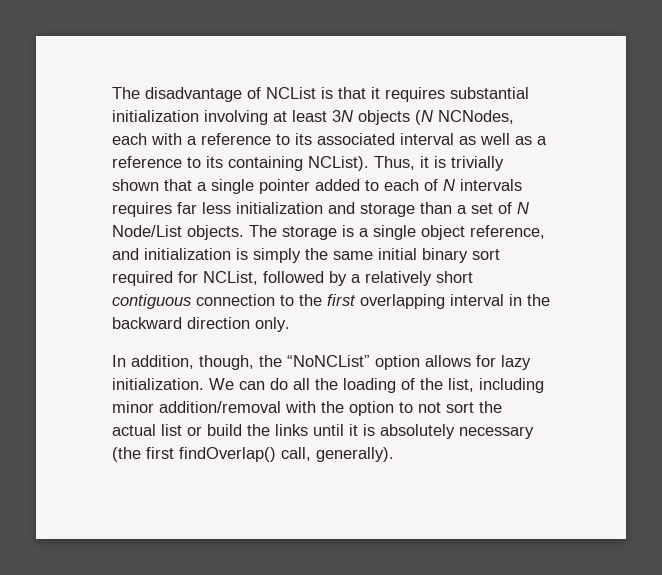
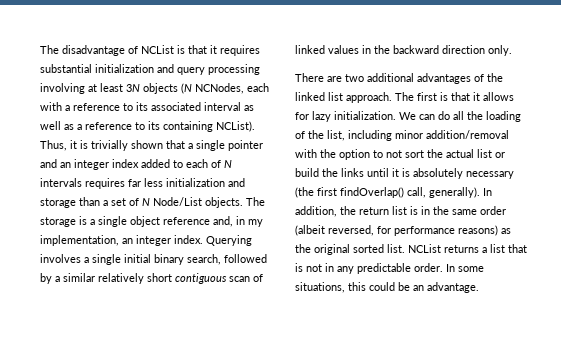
- The disadvantage of NCList is that it requires substantial initialization involving at least 3N objects (N NCNodes, each with a reference to its associated interval as well as a reference to its containing NCList).
+ The disadvantage of NCList is that it requires substantial initialization and query processing involving at least 3N objects (N NCNodes, each with a reference to its associated interval as well as a reference to its containing NCList).
- Thus, it is trivially shown that a single pointer added to each of N intervals requires far less initialization and storage than a set of N Node/List objects.
+ Thus, it is trivially shown that a single pointer and an integer index added to each of N intervals requires far less initialization and storage than a set of N Node/List objects.
- The storage is a single object reference, and initialization is simply the same initial binary sort required for NCList, followed by a relatively short contiguous connection to the first overlapping interval in the backward direction only.
+ The storage is a single object reference and, in my implementation, an integer index. Querying involves a single initial binary search, followed by a similar relatively short contiguous scan of linked values in the backward direction only.
- In addition, though, the “NoNCList” option allows for lazy initialization.
+ There are two additional advantages of the linked list approach. The first is that it allows for lazy initialization.
+ In addition, the return list is in the same order (albeit reversed, for performance reasons) as the original sorted list. NCList returns a list that is not in any predictable order. In some situations, this could be an advantage.

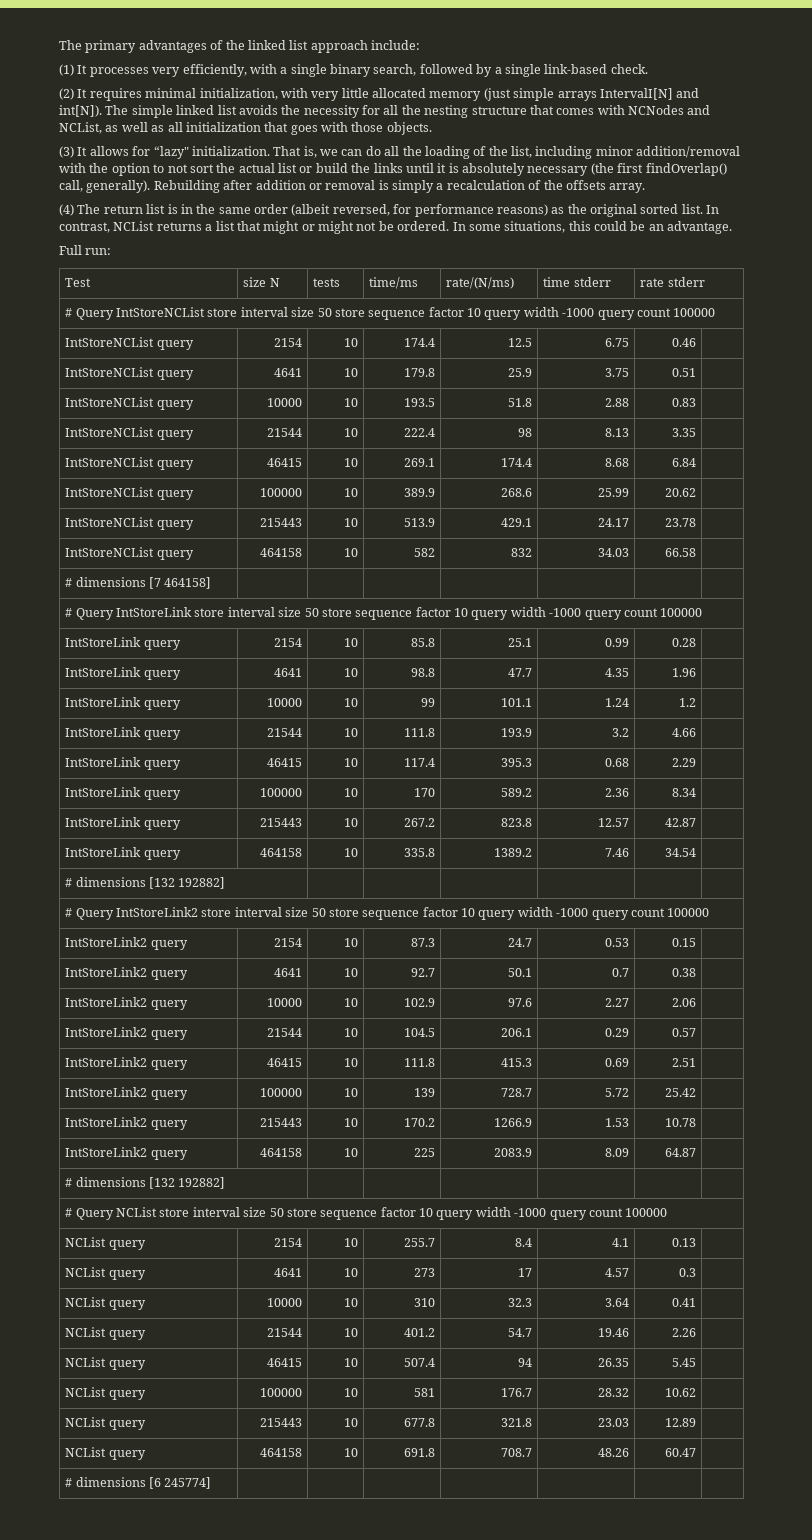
- The disadvantage of NCList is that it requires substantial initialization and query processing involving at least 3N objects (N NCNodes, each with a reference to its associated interval as well as a reference to its containing NCList). Thus, it is trivially shown that a single pointer and an integer index added to each of N intervals requires far less initialization and storage than a set of N Node/List objects. The storage is a single object reference and, in my implementation, an integer index. Querying involves a single initial binary search, followed by a similar relatively short contiguous scan of linked values in the backward direction only.
- There are two additional advantages of the linked list approach. The first is that it allows for lazy initialization. We can do all the loading of the list, including minor addition/removal with the option to not sort the actual list or build the links until it is absolutely necessary (the first findOverlap() call, generally).
+ The primary advantages of the linked list approach include:
+ (1) It processes very efficiently, with a single binary search, followed by a single link-based check.
+ (2) It requires minimal initialization, with very little allocated memory (just simple arrays IntervalI[N] and int[N]). The simple linked list avoids the necessity for all the nesting structure that comes with NCNodes and NCList, as well as all initialization that goes with those objects.
+ (3) It allows for “lazy" initialization. That is, we can do all the loading of the list, including minor addition/removal with the option to not sort the actual list or build the links until it is absolutely necessary (the first findOverlap() call, generally).
- In addition, the return list is in the same order (albeit reversed, for performance reasons) as the original sorted list.
+ Rebuilding after addition or removal is simply a recalculation of the offsets array.
+ (4) The return list is in the same order (albeit reversed, for performance reasons) as the original sorted list.
- NCList returns a list that is not in any predictable order.
+ In contrast, NCList returns a list that might or might not be ordered.
+ Full run:
+ Test | size N | tests | time/ms | rate/(N/ms) | time stderr | rate stderr
+ # Query IntStoreNCList store interval size 50 store sequence factor 10 query width -1000 query count 100000
+ IntStoreNCList query | 2154 | 10 | 174.4 | 12.5 | 6.75 | 0.46 |
+ IntStoreNCList query | 4641 | 10 | 179.8 | 25.9 | 3.75 | 0.51 |
+ IntStoreNCList query | 10000 | 10 | 193.5 | 51.8 | 2.88 | 0.83 |
+ IntStoreNCList query | 21544 | 10 | 222.4 | 98 | 8.13 | 3.35 |
+ IntStoreNCList query | 46415 | 10 | 269.1 | 174.4 | 8.68 | 6.84 |
+ IntStoreNCList query | 100000 | 10 | 389.9 | 268.6 | 25.99 | 20.62 |
+ IntStoreNCList query | 215443 | 10 | 513.9 | 429.1 | 24.17 | 23.78 |
+ IntStoreNCList query | 464158 | 10 | 582 | 832 | 34.03 | 66.58 |
+ # dimensions [7 464158] | | | | | | |
+ # Query IntStoreLink store interval size 50 store sequence factor 10 query width -1000 query count 100000
+ IntStoreLink query | 2154 | 10 | 85.8 | 25.1 | 0.99 | 0.28 |
+ IntStoreLink query | 4641 | 10 | 98.8 | 47.7 | 4.35 | 1.96 |
+ IntStoreLink query | 10000 | 10 | 99 | 101.1 | 1.24 | 1.2 |
+ IntStoreLink query | 21544 | 10 | 111.8 | 193.9 | 3.2 | 4.66 |
+ IntStoreLink query | 46415 | 10 | 117.4 | 395.3 | 0.68 | 2.29 |
+ IntStoreLink query | 100000 | 10 | 170 | 589.2 | 2.36 | 8.34 |
+ IntStoreLink query | 215443 | 10 | 267.2 | 823.8 | 12.57 | 42.87 |
+ IntStoreLink query | 464158 | 10 | 335.8 | 1389.2 | 7.46 | 34.54 |
+ # dimensions [132 192882] | | | | | |
+ # Query IntStoreLink2 store interval size 50 store sequence factor 10 query width -1000 query count 100000
+ IntStoreLink2 query | 2154 | 10 | 87.3 | 24.7 | 0.53 | 0.15 |
+ IntStoreLink2 query | 4641 | 10 | 92.7 | 50.1 | 0.7 | 0.38 |
+ IntStoreLink2 query | 10000 | 10 | 102.9 | 97.6 | 2.27 | 2.06 |
+ IntStoreLink2 query | 21544 | 10 | 104.5 | 206.1 | 0.29 | 0.57 |
+ IntStoreLink2 query | 46415 | 10 | 111.8 | 415.3 | 0.69 | 2.51 |
+ IntStoreLink2 query | 100000 | 10 | 139 | 728.7 | 5.72 | 25.42 |
+ IntStoreLink2 query | 215443 | 10 | 170.2 | 1266.9 | 1.53 | 10.78 |
+ IntStoreLink2 query | 464158 | 10 | 225 | 2083.9 | 8.09 | 64.87 |
+ # dimensions [132 192882] | | | | | |
+ # Query NCList store interval size 50 store sequence factor 10 query width -1000 query count 100000
+ NCList query | 2154 | 10 | 255.7 | 8.4 | 4.1 | 0.13 |
+ NCList query | 4641 | 10 | 273 | 17 | 4.57 | 0.3 |
+ NCList query | 10000 | 10 | 310 | 32.3 | 3.64 | 0.41 |
+ NCList query | 21544 | 10 | 401.2 | 54.7 | 19.46 | 2.26 |
+ NCList query | 46415 | 10 | 507.4 | 94 | 26.35 | 5.45 |
+ NCList query | 100000 | 10 | 581 | 176.7 | 28.32 | 10.62 |
+ NCList query | 215443 | 10 | 677.8 | 321.8 | 23.03 | 12.89 |
+ NCList query | 464158 | 10 | 691.8 | 708.7 | 48.26 | 60.47 |
+ # dimensions [6 245774] | | | | | | |

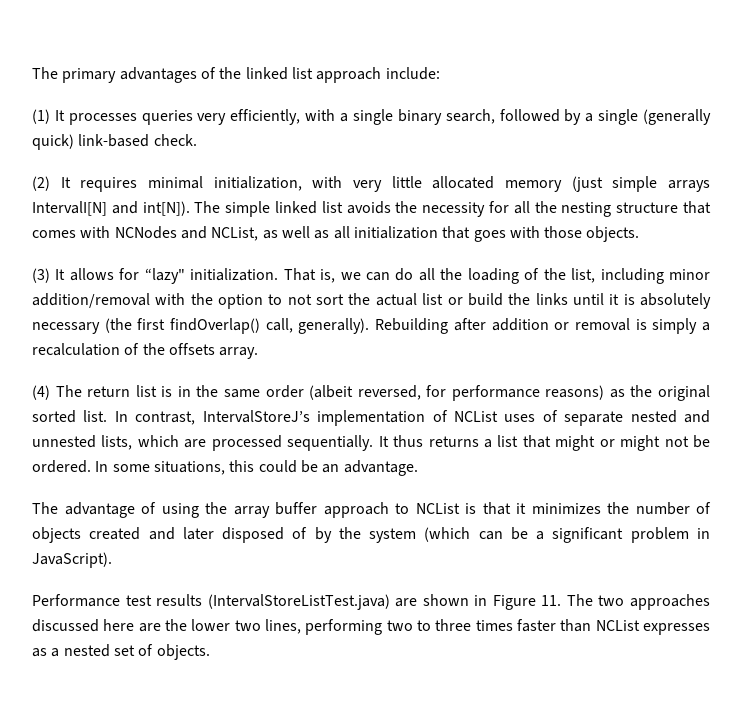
- (1) It processes very efficiently, with a single binary search, followed by a single link-based check.
+ (1) It processes queries very efficiently, with a single binary search, followed by a single (generally quick) link-based check.
- In contrast, NCList returns a list that might or might not be ordered.
+ In contrast, IntervalStoreJ’s implementation of NCList uses of separate nested and unnested lists, which are processed sequentially. It thus returns a list that might or might not be ordered.
- Full run:
- Test | size N | tests | time/ms | rate/(N/ms) | time stderr | rate stderr
- # Query IntStoreNCList store interval size 50 store sequence factor 10 query width -1000 query count 100000
- IntStoreNCList query | 2154 | 10 | 174.4 | 12.5 | 6.75 | 0.46 |
- IntStoreNCList query | 4641 | 10 | 179.8 | 25.9 | 3.75 | 0.51 |
- IntStoreNCList query | 10000 | 10 | 193.5 | 51.8 | 2.88 | 0.83 |
- IntStoreNCList query | 21544 | 10 | 222.4 | 98 | 8.13 | 3.35 |
- IntStoreNCList query | 46415 | 10 | 269.1 | 174.4 | 8.68 | 6.84 |
- IntStoreNCList query | 100000 | 10 | 389.9 | 268.6 | 25.99 | 20.62 |
- IntStoreNCList query | 215443 | 10 | 513.9 | 429.1 | 24.17 | 23.78 |
- IntStoreNCList query | 464158 | 10 | 582 | 832 | 34.03 | 66.58 |
- # dimensions [7 464158] | | | | | | |
- # Query IntStoreLink store interval size 50 store sequence factor 10 query width -1000 query count 100000
- IntStoreLink query | 2154 | 10 | 85.8 | 25.1 | 0.99 | 0.28 |
- IntStoreLink query | 4641 | 10 | 98.8 | 47.7 | 4.35 | 1.96 |
- IntStoreLink query | 10000 | 10 | 99 | 101.1 | 1.24 | 1.2 |
- IntStoreLink query | 21544 | 10 | 111.8 | 193.9 | 3.2 | 4.66 |
- IntStoreLink query | 46415 | 10 | 117.4 | 395.3 | 0.68 | 2.29 |
- IntStoreLink query | 100000 | 10 | 170 | 589.2 | 2.36 | 8.34 |
- IntStoreLink query | 215443 | 10 | 267.2 | 823.8 | 12.57 | 42.87 |
- IntStoreLink query | 464158 | 10 | 335.8 | 1389.2 | 7.46 | 34.54 |
- # dimensions [132 192882] | | | | | |
- # Query IntStoreLink2 store interval size 50 store sequence factor 10 query width -1000 query count 100000
- IntStoreLink2 query | 2154 | 10 | 87.3 | 24.7 | 0.53 | 0.15 |
- IntStoreLink2 query | 4641 | 10 | 92.7 | 50.1 | 0.7 | 0.38 |
- IntStoreLink2 query | 10000 | 10 | 102.9 | 97.6 | 2.27 | 2.06 |
- IntStoreLink2 query | 21544 | 10 | 104.5 | 206.1 | 0.29 | 0.57 |
- IntStoreLink2 query | 46415 | 10 | 111.8 | 415.3 | 0.69 | 2.51 |
- IntStoreLink2 query | 100000 | 10 | 139 | 728.7 | 5.72 | 25.42 |
- IntStoreLink2 query | 215443 | 10 | 170.2 | 1266.9 | 1.53 | 10.78 |
- IntStoreLink2 query | 464158 | 10 | 225 | 2083.9 | 8.09 | 64.87 |
- # dimensions [132 192882] | | | | | |
- # Query NCList store interval size 50 store sequence factor 10 query width -1000 query count 100000
- NCList query | 2154 | 10 | 255.7 | 8.4 | 4.1 | 0.13 |
- NCList query | 4641 | 10 | 273 | 17 | 4.57 | 0.3 |
- NCList query | 10000 | 10 | 310 | 32.3 | 3.64 | 0.41 |
- NCList query | 21544 | 10 | 401.2 | 54.7 | 19.46 | 2.26 |
- NCList query | 46415 | 10 | 507.4 | 94 | 26.35 | 5.45 |
- NCList query | 100000 | 10 | 581 | 176.7 | 28.32 | 10.62 |
- NCList query | 215443 | 10 | 677.8 | 321.8 | 23.03 | 12.89 |
- NCList query | 464158 | 10 | 691.8 | 708.7 | 48.26 | 60.47 |
- # dimensions [6 245774] | | | | | | |
+ The advantage of using the array buffer approach to NCList is that it minimizes the number of objects created and later disposed of by the system (which can be a significant problem in JavaScript).
+ Performance test results (IntervalStoreListTest.java) are shown in Figure 11. The two approaches discussed here are the lower two lines, performing two to three times faster than NCList expresses as a nested set of objects.

